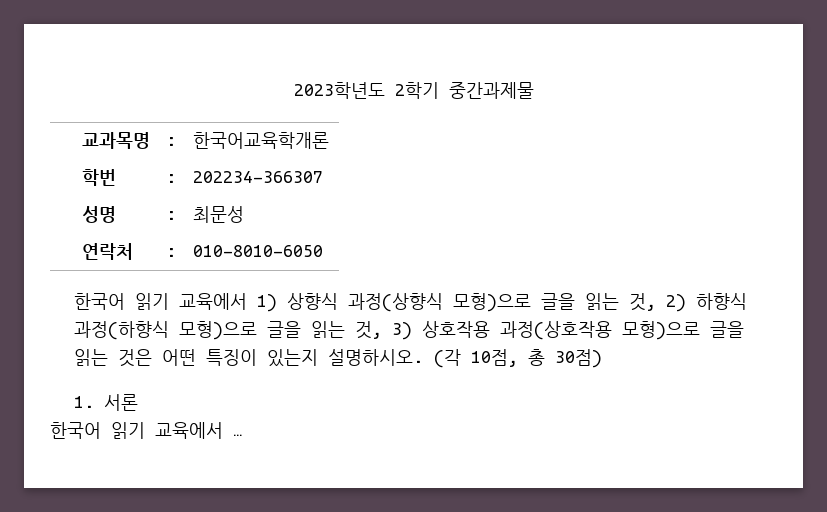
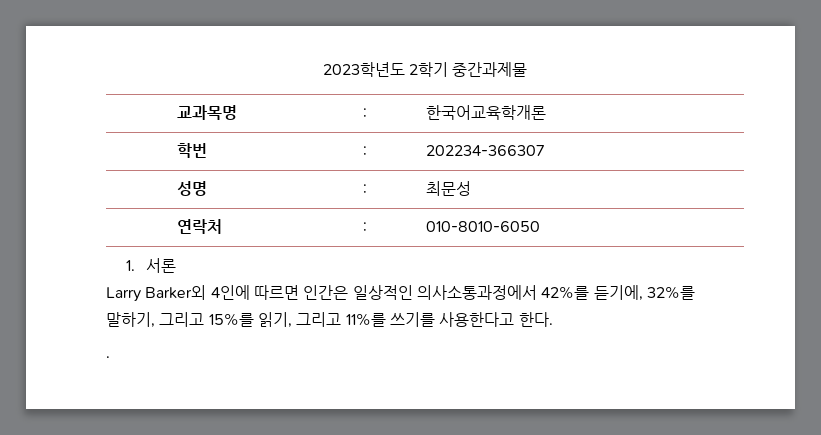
- 한국어 읽기 교육에서 1) 상향식 과정(상향식 모형)으로 글을 읽는 것, 2) 하향식 과정(하향식 모형)으로 글을 읽는 것, 3) 상호작용 과정(상호작용 모형)으로 글을 읽는 것은 어떤 특징이 있는지 설명하시오. (각 10점, 총 30점)
  1. 서론
- 한국어 읽기 교육에서 …
+ Larry Barker외 4인에 따르면 인간은 일상적인 의사소통과정에서 42%를 듣기에, 32%를 말하기, 그리고 15%를 읽기, 그리고 11%를 쓰기를 사용한다고 한다.
+ .

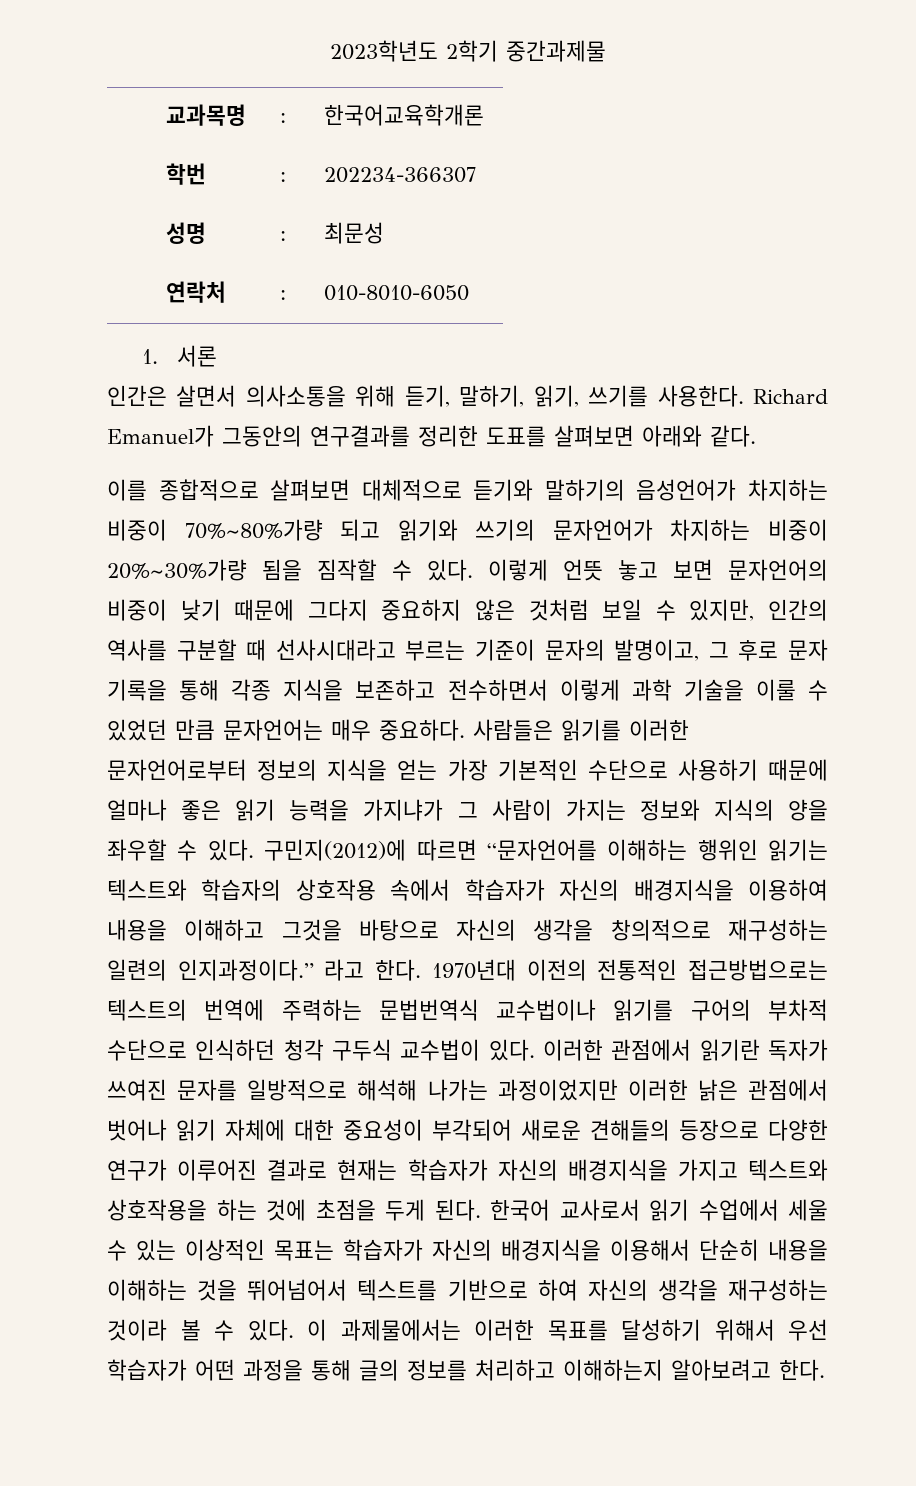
- Larry Barker외 4인에 따르면 인간은 일상적인 의사소통과정에서 42%를 듣기에, 32%를 말하기, 그리고 15%를 읽기, 그리고 11%를 쓰기를 사용한다고 한다.
- .
+ 인간은 살면서 의사소통을 위해 듣기, 말하기, 읽기, 쓰기를 사용한다. Richard Emanuel가 그동안의 연구결과를 정리한 도표를 살펴보면 아래와 같다.
+ 이를 종합적으로 살펴보면 대체적으로 듣기와 말하기의 음성언어가 차지하는 비중이 70%~80%가량 되고 읽기와 쓰기의 문자언어가 차지하는 비중이 20%~30%가량 됨을 짐작할 수 있다. 이렇게 언뜻 놓고 보면 문자언어의 비중이 낮기 때문에 그다지 중요하지 않은 것처럼 보일 수 있지만, 인간의 역사를 구분할 때 선사시대라고 부르는 기준이 문자의 발명이고, 그 후로 문자 기록을 통해 각종 지식을 보존하고 전수하면서 이렇게 과학 기술을 이룰 수 있었던 만큼 문자언어는 매우 중요하다. 사람들은 읽기를 이러한 문자언어로부터 정보의 지식을 얻는 가장 기본적인 수단으로 사용하기 때문에 얼마나 좋은 읽기 능력을 가지냐가 그 사람이 가지는 정보와 지식의 양을 좌우할 수 있다. 구민지(2012)에 따르면 “문자언어를 이해하는 행위인 읽기는 텍스트와 학습자의 상호작용 속에서 학습자가 자신의 배경지식을 이용하여 내용을 이해하고 그것을 바탕으로 자신의 생각을 창의적으로 재구성하는 일련의 인지과정이다.” 라고 한다. 1970년대 이전의 전통적인 접근방법으로는 텍스트의 번역에 주력하는 문법번역식 교수법이나 읽기를 구어의 부차적 수단으로 인식하던 청각 구두식 교수법이 있다. 이러한 관점에서 읽기란 독자가 쓰여진 문자를 일방적으로 해석해 나가는 과정이었지만 이러한 낡은 관점에서 벗어나 읽기 자체에 대한 중요성이 부각되어 새로운 견해들의 등장으로 다양한 연구가 이루어진 결과로 현재는 학습자가 자신의 배경지식을 가지고 텍스트와 상호작용을 하는 것에 초점을 두게 된다. 한국어 교사로서 읽기 수업에서 세울 수 있는 이상적인 목표는 학습자가 자신의 배경지식을 이용해서 단순히 내용을 이해하는 것을 뛰어넘어서 텍스트를 기반으로 하여 자신의 생각을 재구성하는 것이라 볼 수 있다. 이 과제물에서는 이러한 목표를 달성하기 위해서 우선 학습자가 어떤 과정을 통해 글의 정보를 처리하고 이해하는지 알아보려고 한다.

